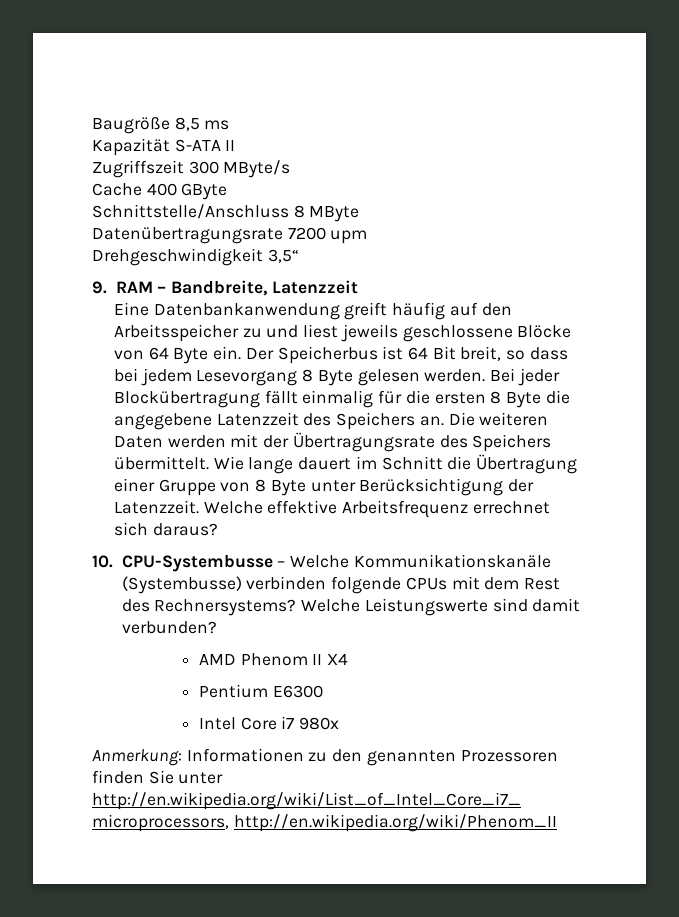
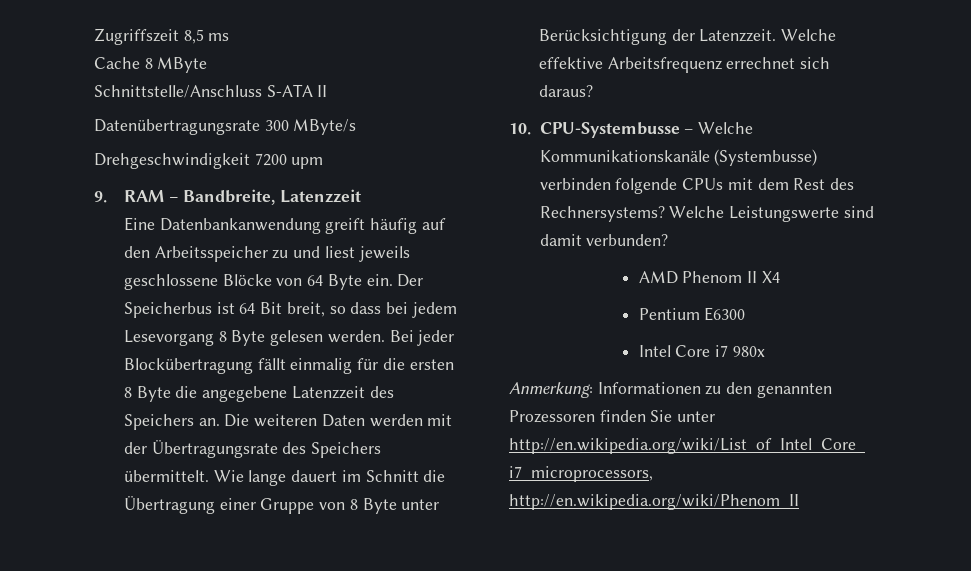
- Baugröße 8,5 ms
+ Zugriffszeit 8,5 ms
- Kapazität S-ATA II
+ Cache 8 MByte
+ Schnittstelle/Anschluss S-ATA II
- Zugriffszeit 300 MByte/s
+ Datenübertragungsrate 300 MByte/s
- Cache 400 GByte
- Schnittstelle/Anschluss 8 MByte
- Datenübertragungsrate 7200 upm
+ Drehgeschwindigkeit 7200 upm
- Drehgeschwindigkeit 3,5“

